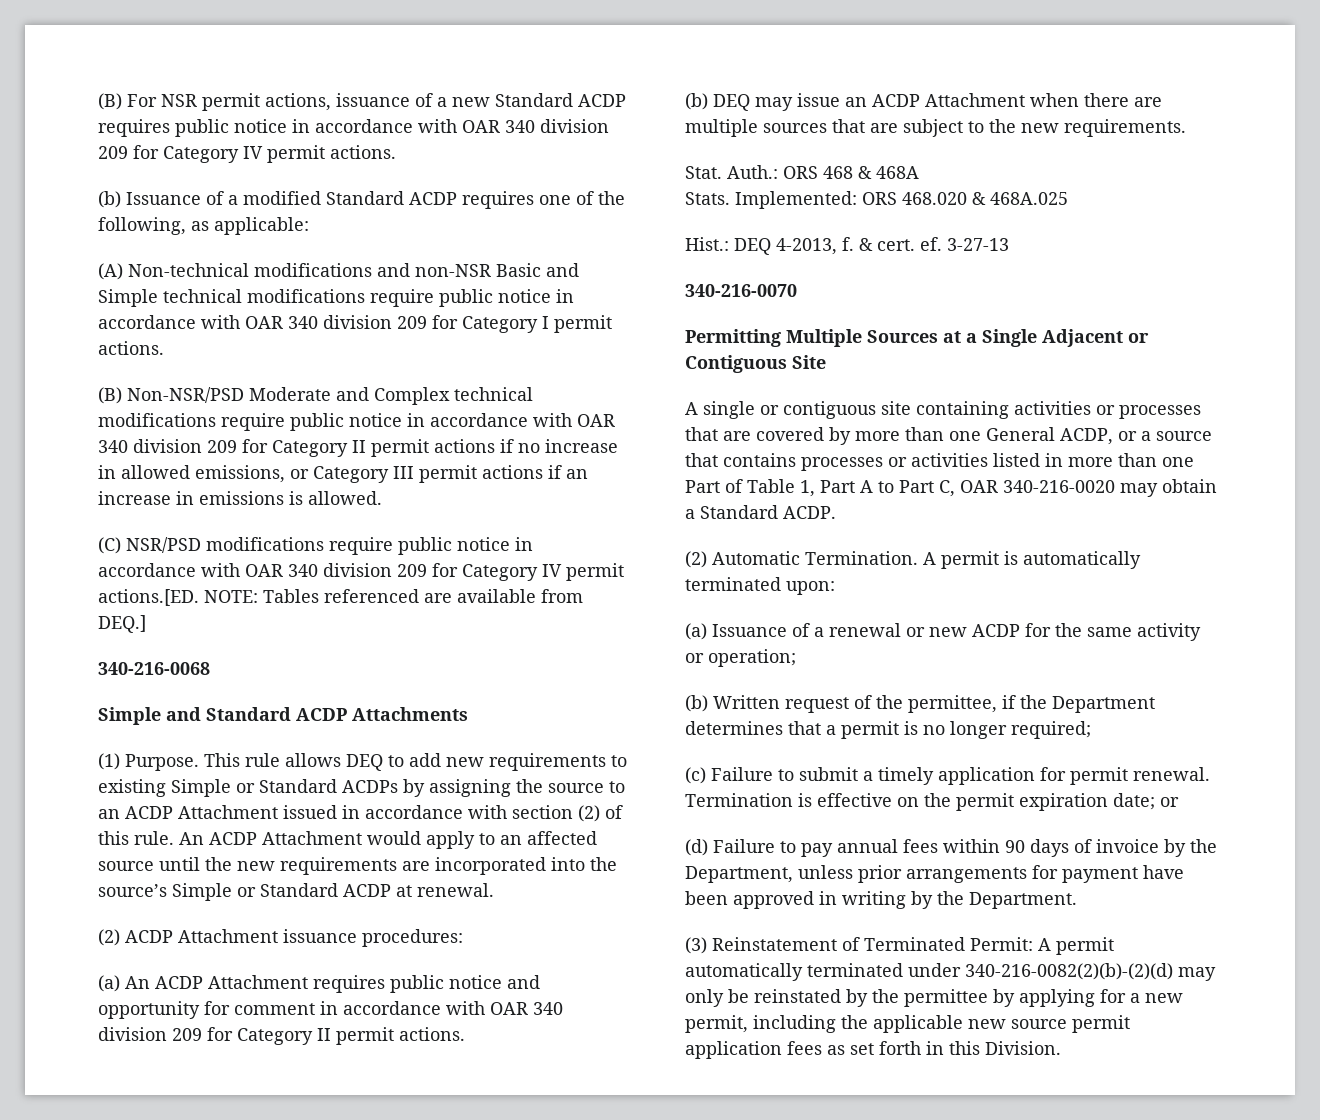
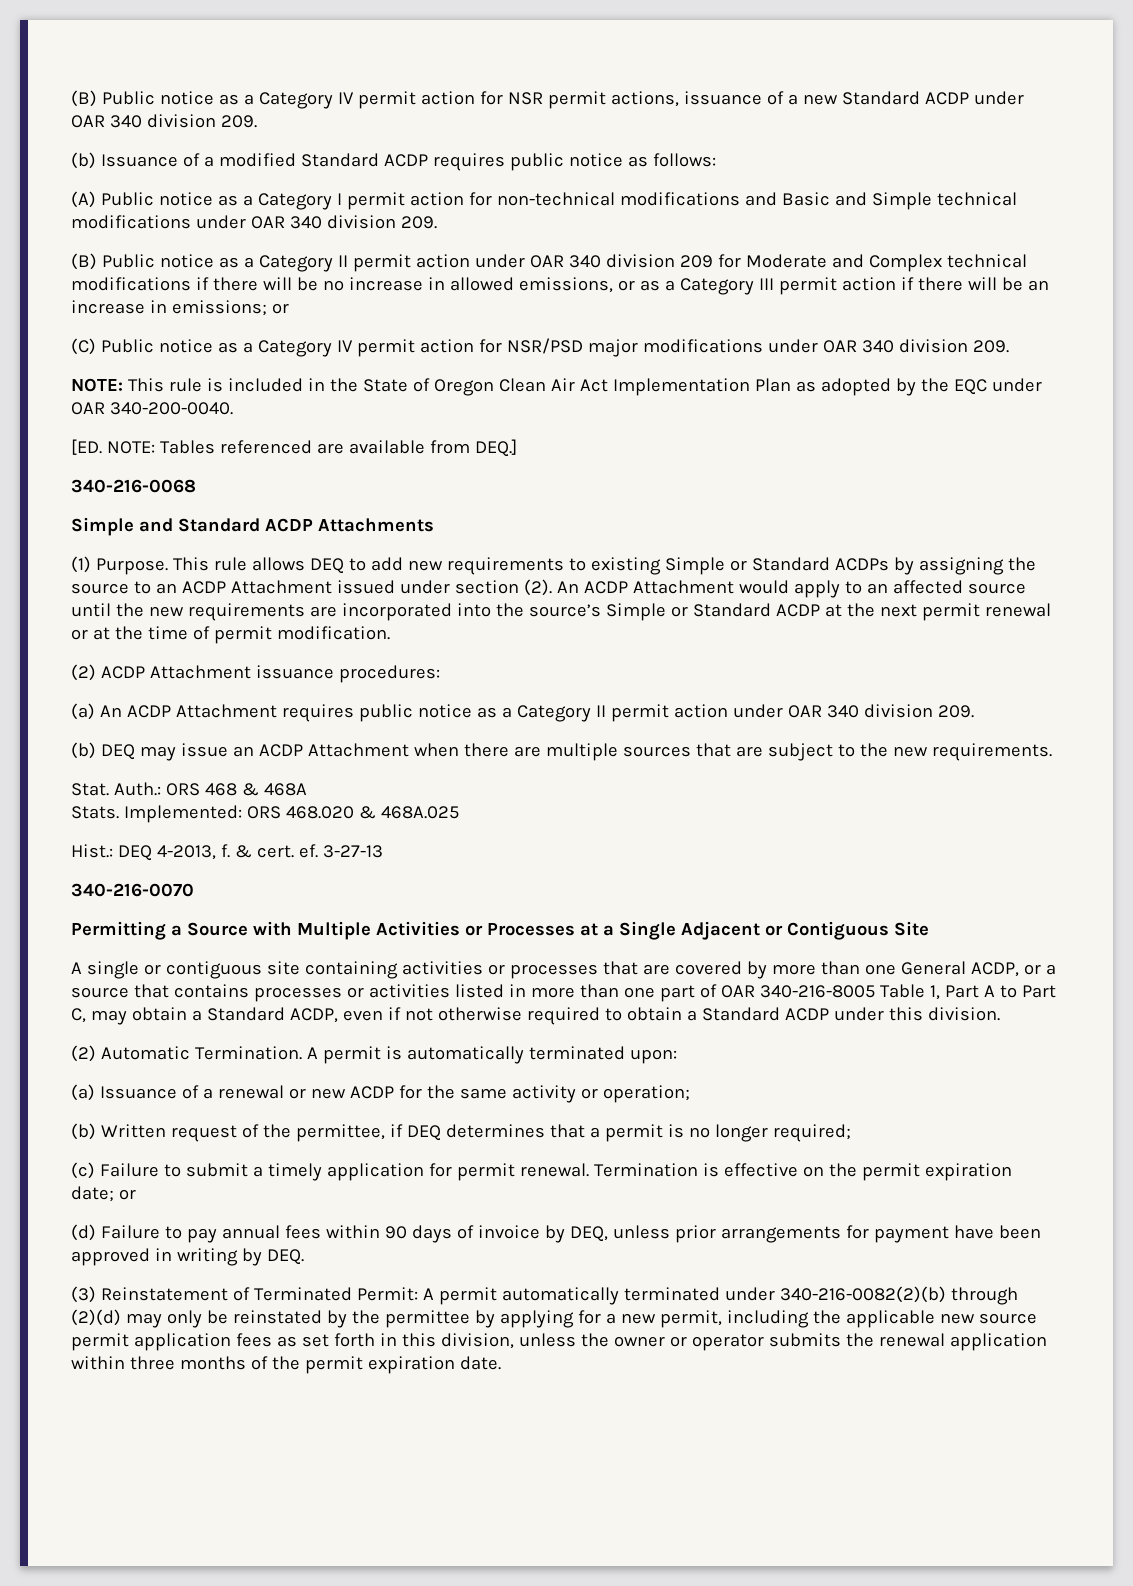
- (B) For NSR permit actions, issuance of a new Standard ACDP requires public notice in accordance with OAR 340 division 209 for Category IV permit actions.
+ (B) Public notice as a Category IV permit action for NSR permit actions, issuance of a new Standard ACDP under OAR 340 division 209.
- (b) Issuance of a modified Standard ACDP requires one of the following, as applicable:
- (A) Non-technical modifications and non-NSR Basic and Simple technical modifications require public notice in accordance with OAR 340 division 209 for Category I permit actions.
- (B) Non-NSR/PSD Moderate and Complex technical modifications require public notice in accordance with OAR 340 division 209 for Category II permit actions if no increase in allowed emissions, or Category III permit actions if an increase in emissions is allowed.
- (C) NSR/PSD modifications require public notice in accordance with OAR 340 division 209 for Category IV permit actions.[ED. NOTE: Tables referenced are available from DEQ.]
+ (b) Issuance of a modified Standard ACDP requires public notice as follows:
+ (A) Public notice as a Category I permit action for non-technical modifications and Basic and Simple technical modifications under OAR 340 division 209.
+ (B) Public notice as a Category II permit action under OAR 340 division 209 for Moderate and Complex technical modifications if there will be no increase in allowed emissions, or as a Category III permit action if there will be an increase in emissions; or
+ (C) Public notice as a Category IV permit action for NSR/PSD major modifications under OAR 340 division 209.
+ NOTE: This rule is included in the State of Oregon Clean Air Act Implementation Plan as adopted by the EQC under OAR 340-200-0040.
+ [ED. NOTE: Tables referenced are available from DEQ.]
- This rule allows DEQ to add new requirements to existing Simple or Standard ACDPs by assigning the source to an ACDP Attachment issued in accordance with section (2) of this rule.
+ This rule allows DEQ to add new requirements to existing Simple or Standard ACDPs by assigning the source to an ACDP Attachment issued under section (2).
- An ACDP Attachment would apply to an affected source until the new requirements are incorporated into the source’s Simple or Standard ACDP at renewal.
+ An ACDP Attachment would apply to an affected source until the new requirements are incorporated into the source’s Simple or Standard ACDP at the next permit renewal or at the time of permit modification.
- (a) An ACDP Attachment requires public notice and opportunity for comment in accordance with OAR 340 division 209 for Category II permit actions.
+ (a) An ACDP Attachment requires public notice as a Category II permit action under OAR 340 division 209.
- Permitting Multiple Sources at a Single Adjacent or Contiguous Site
+ Permitting a Source with Multiple Activities or Processes at a Single Adjacent or Contiguous Site
- A single or contiguous site containing activities or processes that are covered by more than one General ACDP, or a source that contains processes or activities listed in more than one Part of Table 1, Part A to Part C, OAR 340-216-0020 may obtain a Standard ACDP.
+ A single or contiguous site containing activities or processes that are covered by more than one General ACDP, or a source that contains processes or activities listed in more than one part of OAR 340-216-8005 Table 1, Part A to Part C, may obtain a Standard ACDP, even if not otherwise required to obtain a Standard ACDP under this division.
- (b) Written request of the permittee, if the Department determines that a permit is no longer required;
+ (b) Written request of the permittee, if DEQ determines that a permit is no longer required;
- (d) Failure to pay annual fees within 90 days of invoice by the Department, unless prior arrangements for payment have been approved in writing by the Department.
+ (d) Failure to pay annual fees within 90 days of invoice by DEQ, unless prior arrangements for payment have been approved in writing by DEQ.
- (3) Reinstatement of Terminated Permit: A permit automatically terminated under 340-216-0082(2)(b)-(2)(d) may only be reinstated by the permittee by applying for a new permit, including the applicable new source permit application fees as set forth in this Division.
+ (3) Reinstatement of Terminated Permit: A permit automatically terminated under 340-216-0082(2)(b) through (2)(d) may only be reinstated by the permittee by applying for a new permit, including the applicable new source permit application fees as set forth in this division, unless the owner or operator submits the renewal application within three months of the permit expiration date.

